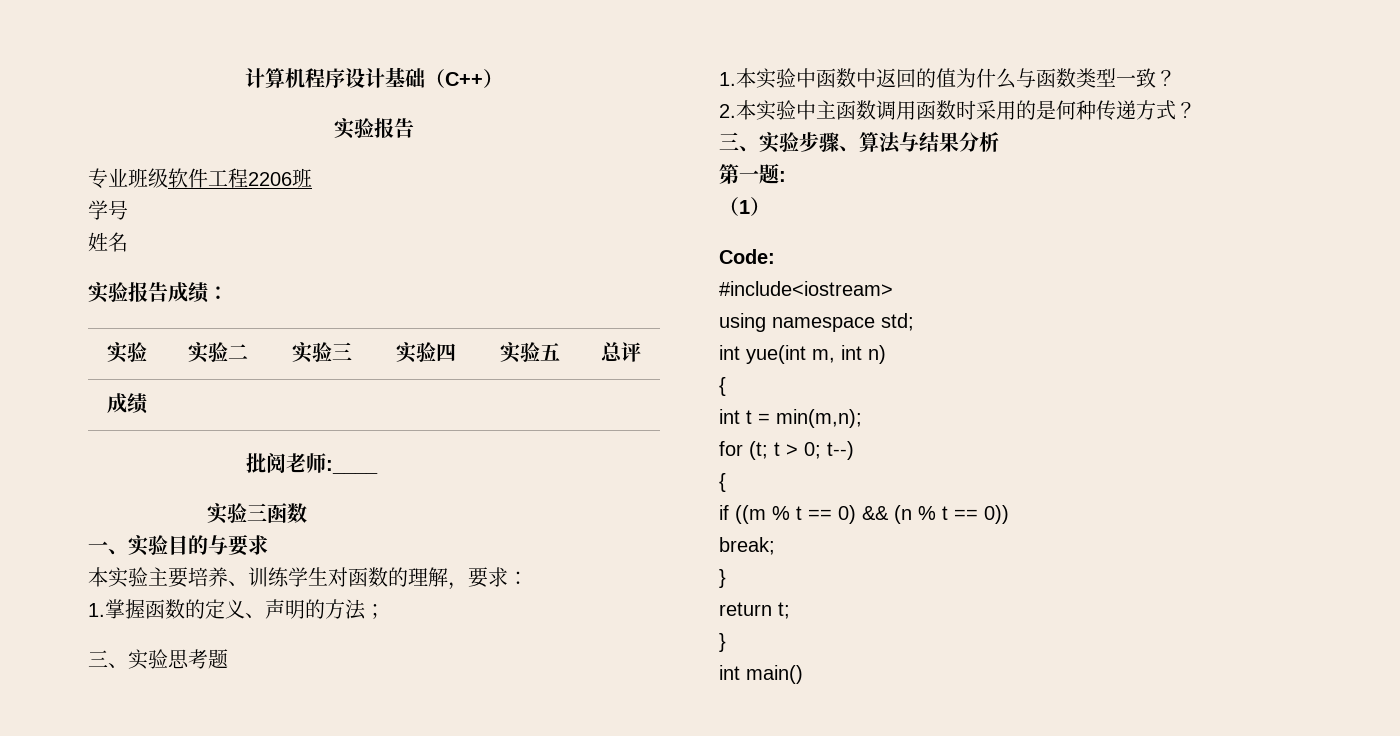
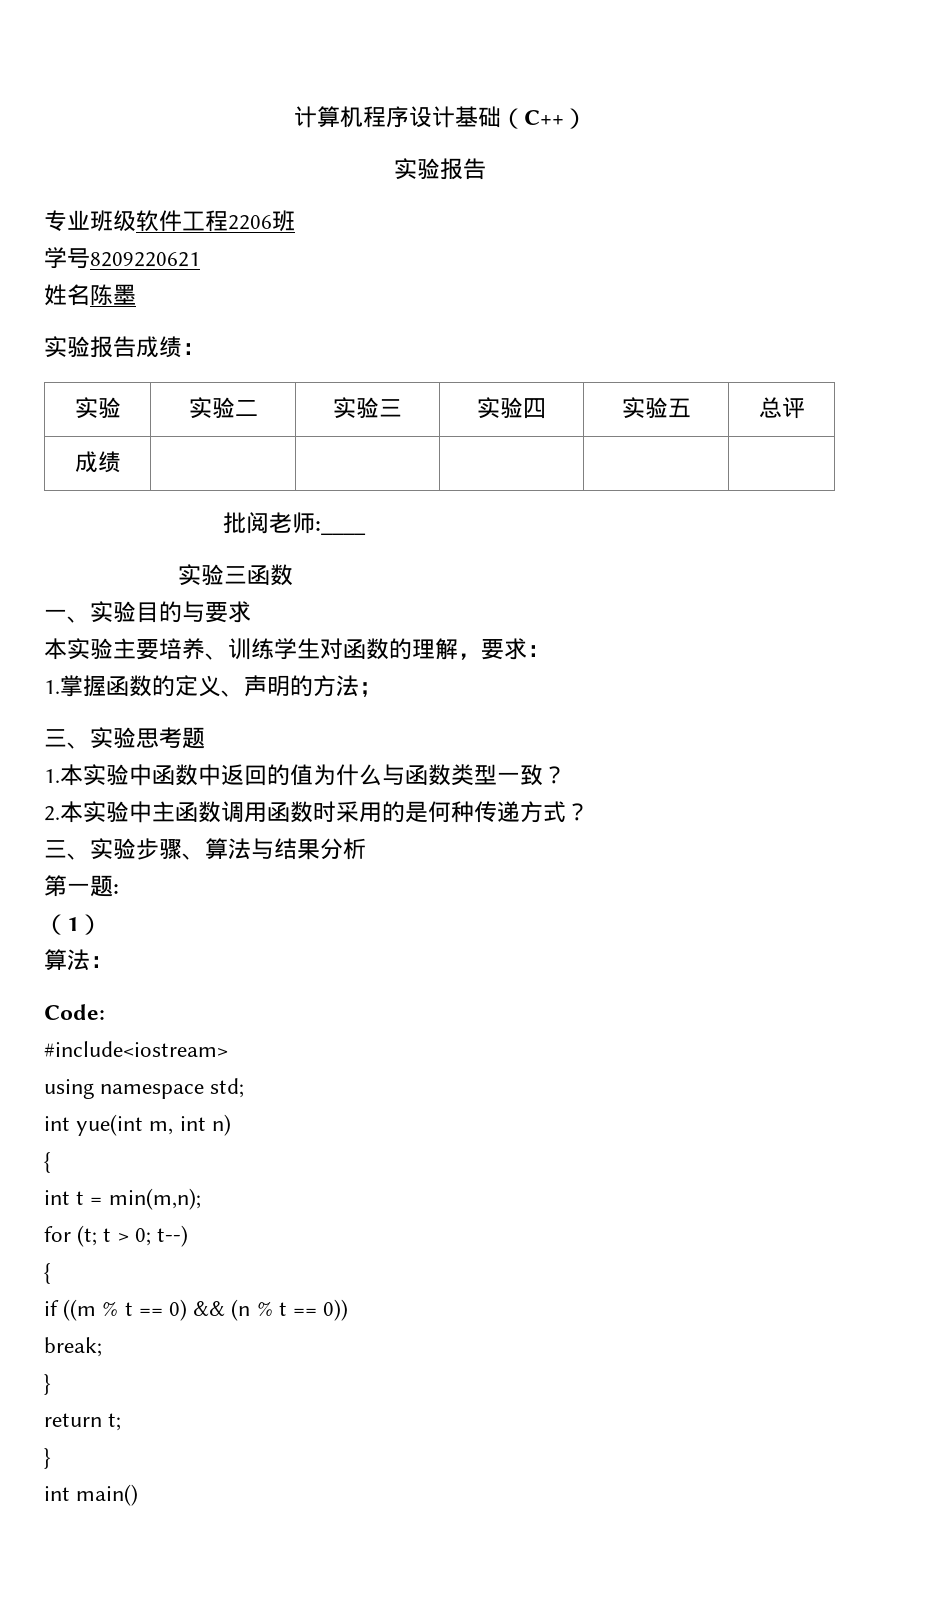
- 学号
+ 学号8209220621
- 姓名
+ 姓名陈墨
+ 算法：

